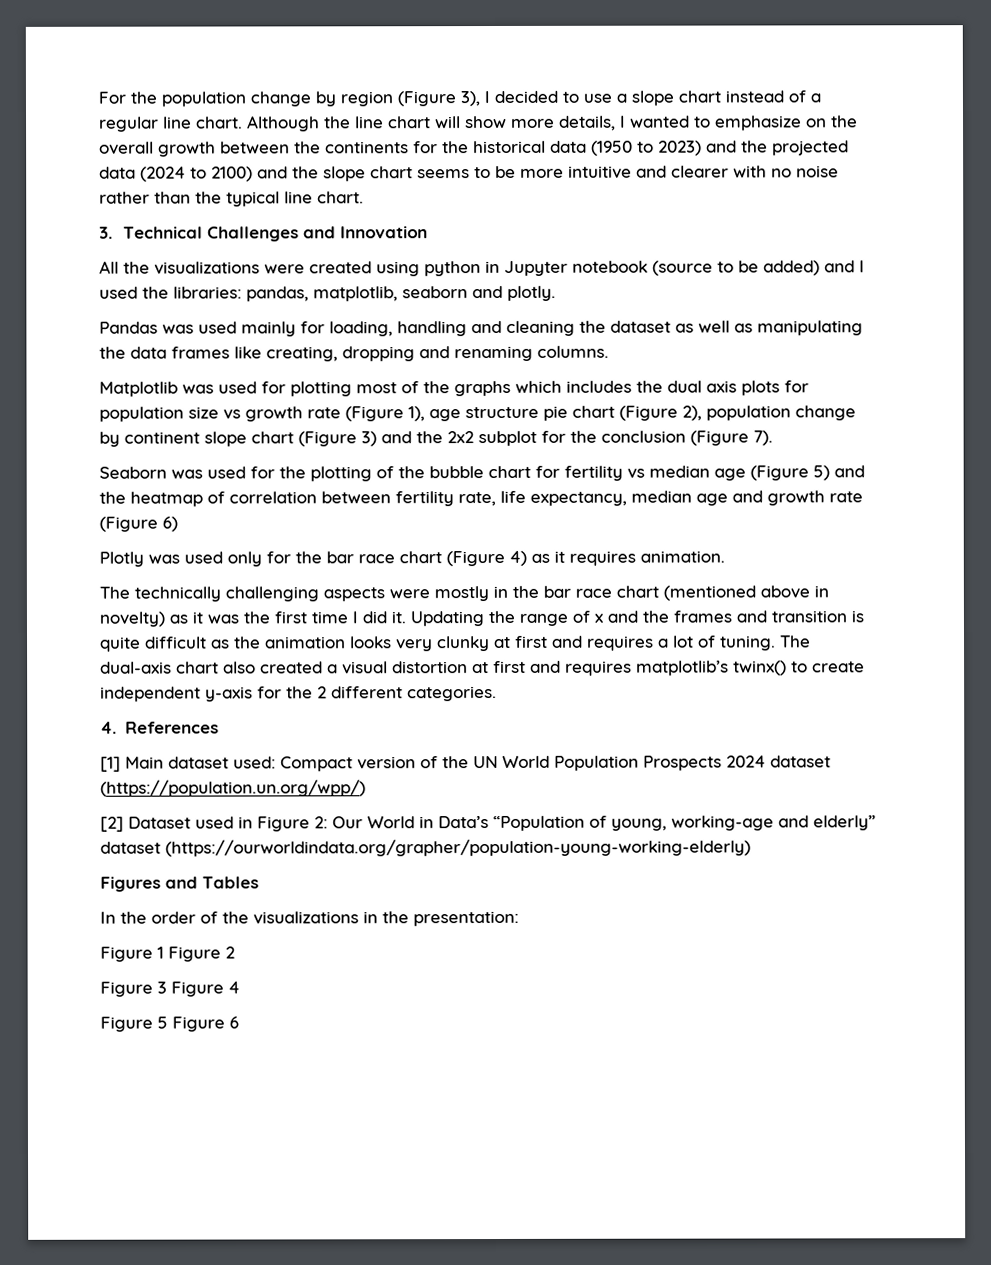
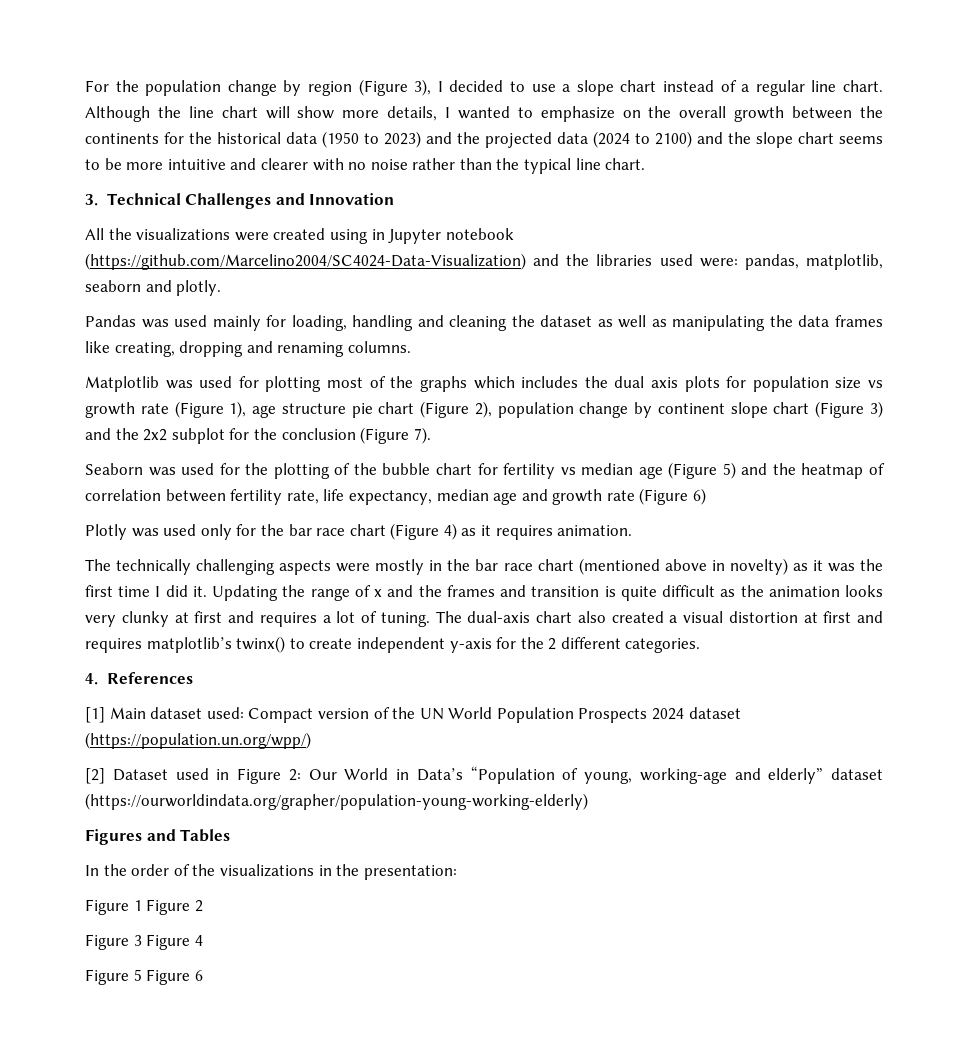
- All the visualizations were created using python in Jupyter notebook (source to be added) and I used the libraries: pandas, matplotlib, seaborn and plotly.
+ All the visualizations were created using in Jupyter notebook (https://github.com/Marcelino2004/SC4024-Data-Visualization) and the libraries used were: pandas, matplotlib, seaborn and plotly.

